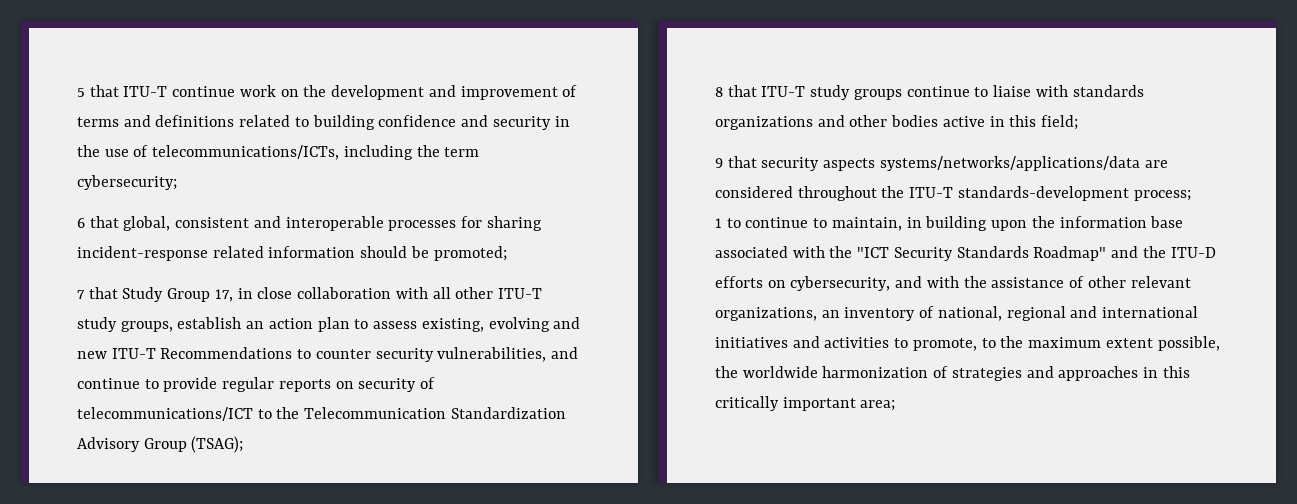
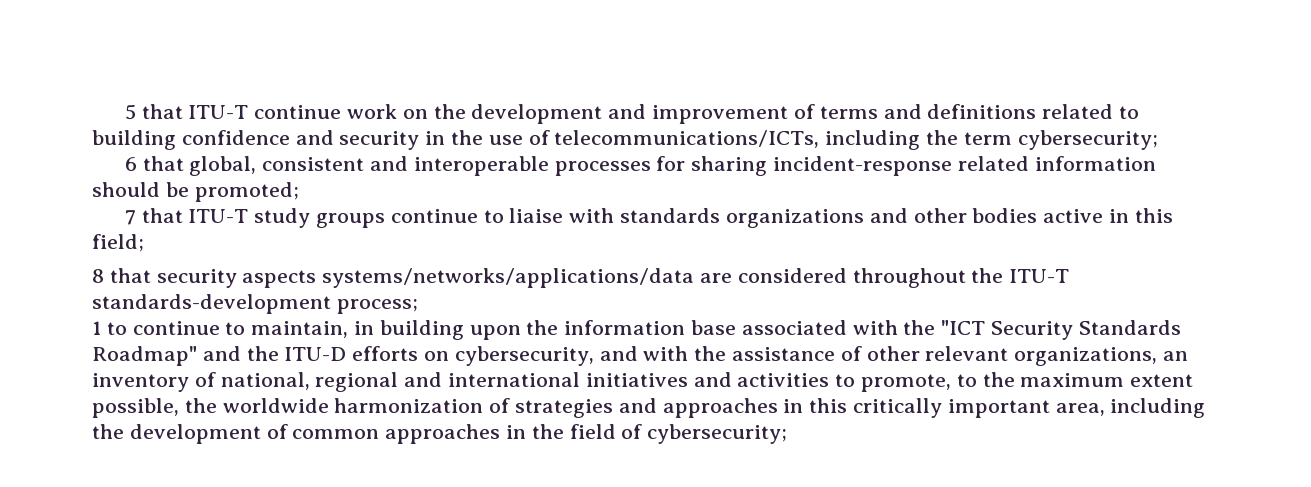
- 7 that Study Group 17, in close collaboration with all other ITU-T study groups, establish an action plan to assess existing, evolving and new ITU-T Recommendations to counter security vulnerabilities, and continue to provide regular reports on security of telecommunications/ICT to the Telecommunication Standardization Advisory Group (TSAG);
- 8 that ITU-T study groups continue to liaise with standards organizations and other bodies active in this field;
+ 7 that ITU-T study groups continue to liaise with standards organizations and other bodies active in this field;
- 9 that security aspects systems/networks/applications/data are considered throughout the ITU-T standards-development process;
+ 8 that security aspects systems/networks/applications/data are considered throughout the ITU-T standards-development process;
- 1 to continue to maintain, in building upon the information base associated with the "ICT Security Standards Roadmap" and the ITU-D efforts on cybersecurity, and with the assistance of other relevant organizations, an inventory of national, regional and international initiatives and activities to promote, to the maximum extent possible, the worldwide harmonization of strategies and approaches in this critically important area;
+ 1 to continue to maintain, in building upon the information base associated with the "ICT Security Standards Roadmap" and the ITU-D efforts on cybersecurity, and with the assistance of other relevant organizations, an inventory of national, regional and international initiatives and activities to promote, to the maximum extent possible, the worldwide harmonization of strategies and approaches in this critically important area, including the development of common approaches in the field of cybersecurity;

